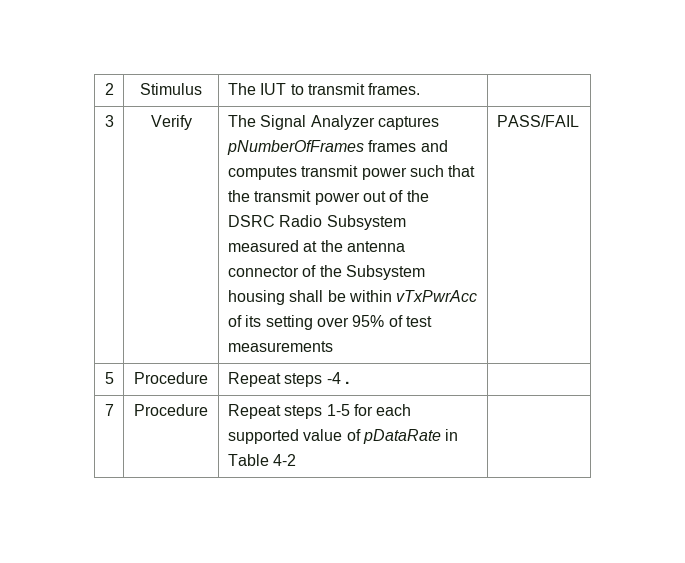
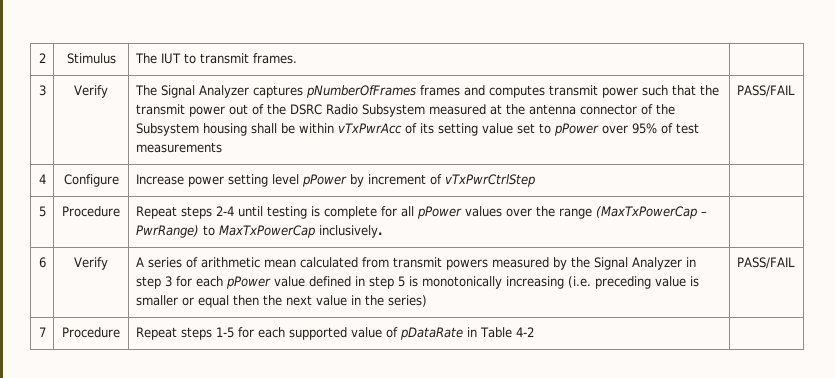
- The Signal Analyzer captures pNumberOfFrames frames and computes transmit power such that the transmit power out of the DSRC Radio Subsystem measured at the antenna connector of the Subsystem housing shall be within vTxPwrAcc of its setting over 95% of test measurements
+ The Signal Analyzer captures pNumberOfFrames frames and computes transmit power such that the transmit power out of the DSRC Radio Subsystem measured at the antenna connector of the Subsystem housing shall be within vTxPwrAcc of its setting value set to pPower over 95% of test measurements
- 5 | Procedure | Repeat steps -4 . |
+ 4 | Configure | Increase power setting level pPower by increment of vTxPwrCtrlStep |
+ 5 | Procedure | Repeat steps 2-4 until testing is complete for all pPower values over the range (MaxTxPowerCap – PwrRange) to MaxTxPowerCap inclusively. |
+ 6 | Verify | A series of arithmetic mean calculated from transmit powers measured by the Signal Analyzer in step 3 for each pPower value defined in step 5 is monotonically increasing (i.e. preceding value is smaller or equal then the next value in the series) | PASS/FAIL

